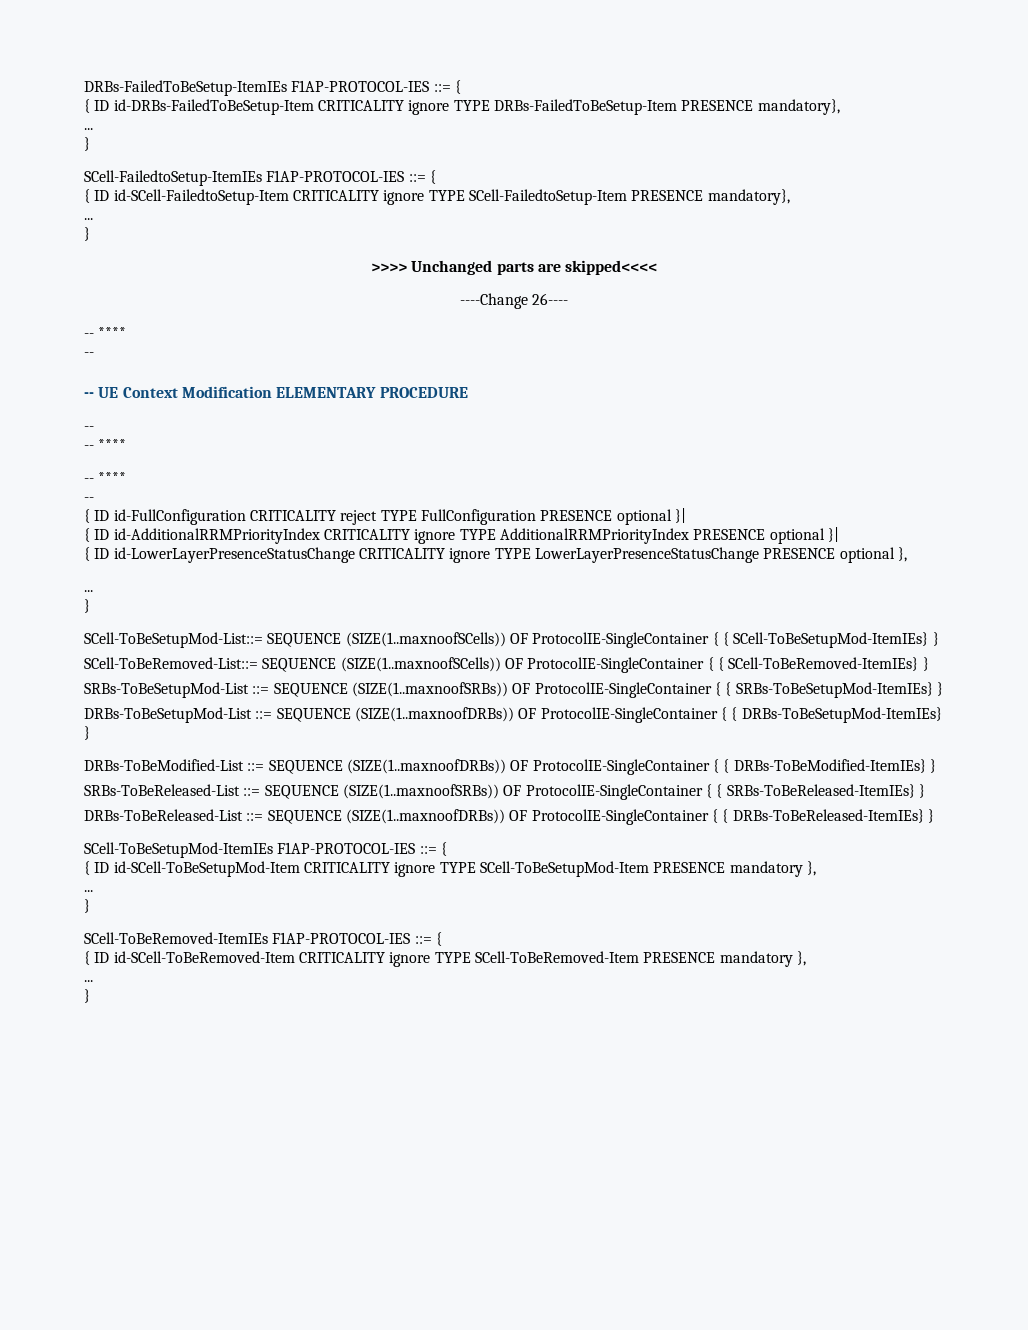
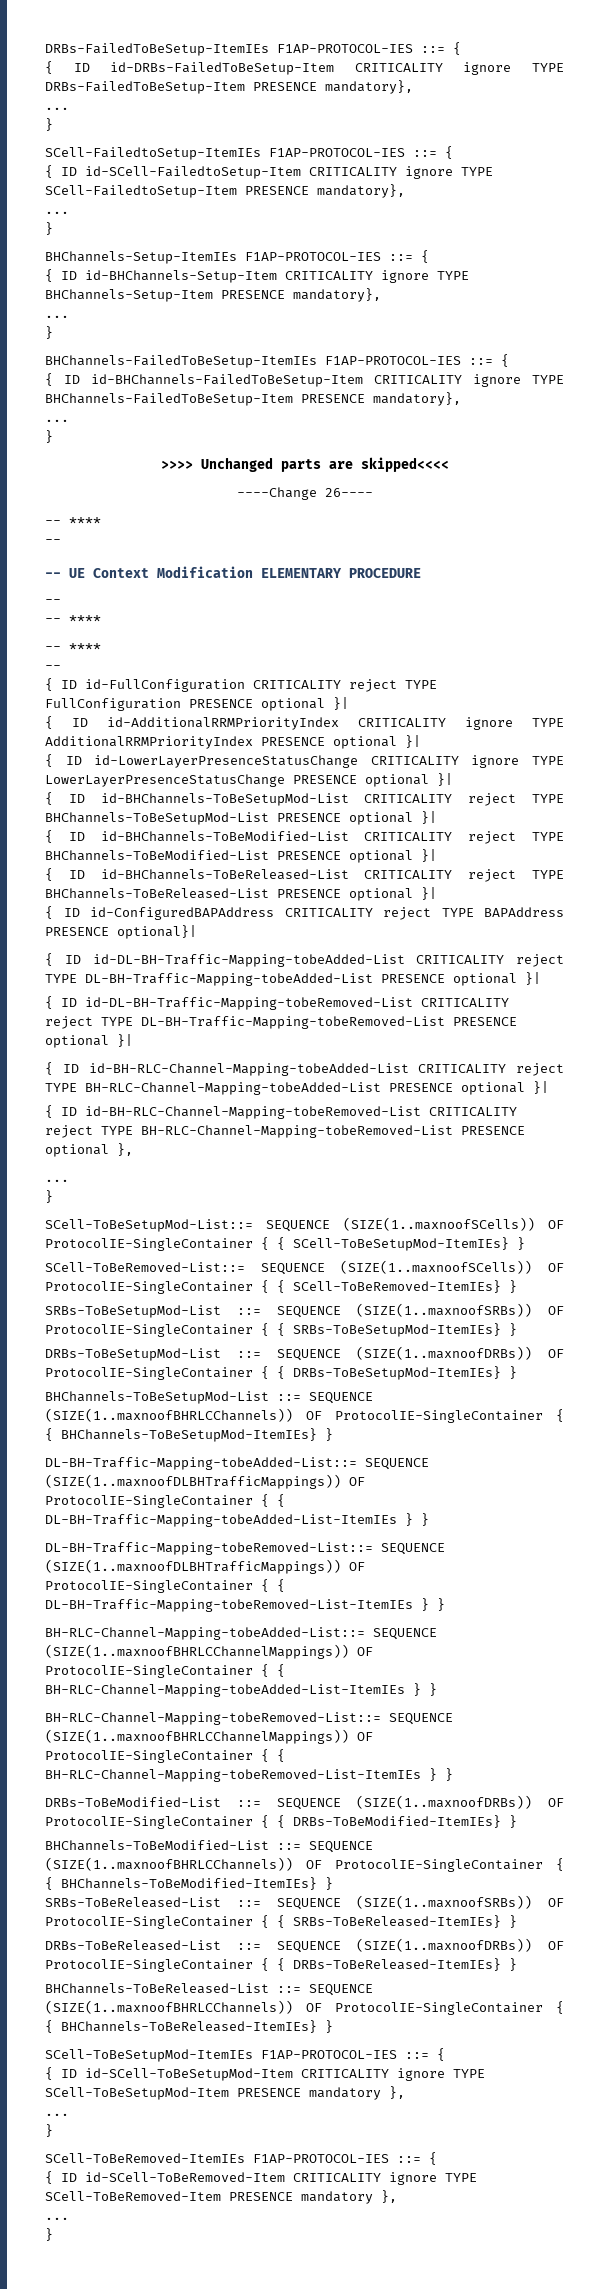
+ BHChannels-Setup-ItemIEs F1AP-PROTOCOL-IES ::= {
+ { ID id-BHChannels-Setup-Item CRITICALITY ignore TYPE BHChannels-Setup-Item PRESENCE mandatory},
+ ...
+ }
+ BHChannels-FailedToBeSetup-ItemIEs F1AP-PROTOCOL-IES ::= {
+ { ID id-BHChannels-FailedToBeSetup-Item CRITICALITY ignore TYPE BHChannels-FailedToBeSetup-Item PRESENCE mandatory},
+ ...
+ }
- { ID id-LowerLayerPresenceStatusChange CRITICALITY ignore TYPE LowerLayerPresenceStatusChange PRESENCE optional },
+ { ID id-LowerLayerPresenceStatusChange CRITICALITY ignore TYPE LowerLayerPresenceStatusChange PRESENCE optional }|
+ { ID id-BHChannels-ToBeSetupMod-List CRITICALITY reject TYPE BHChannels-ToBeSetupMod-List PRESENCE optional }|
+ { ID id-BHChannels-ToBeModified-List CRITICALITY reject TYPE BHChannels-ToBeModified-List PRESENCE optional }|
+ { ID id-BHChannels-ToBeReleased-List CRITICALITY reject TYPE BHChannels-ToBeReleased-List PRESENCE optional }|
+ { ID id-ConfiguredBAPAddress CRITICALITY reject TYPE BAPAddress PRESENCE optional}|
+ { ID id-DL-BH-Traffic-Mapping-tobeAdded-List CRITICALITY reject TYPE DL-BH-Traffic-Mapping-tobeAdded-List PRESENCE optional }|
+ { ID id-DL-BH-Traffic-Mapping-tobeRemoved-List CRITICALITY reject TYPE DL-BH-Traffic-Mapping-tobeRemoved-List PRESENCE optional }|
+ { ID id-BH-RLC-Channel-Mapping-tobeAdded-List CRITICALITY reject TYPE BH-RLC-Channel-Mapping-tobeAdded-List PRESENCE optional }|
+ { ID id-BH-RLC-Channel-Mapping-tobeRemoved-List CRITICALITY reject TYPE BH-RLC-Channel-Mapping-tobeRemoved-List PRESENCE optional },
+ BHChannels-ToBeSetupMod-List ::= SEQUENCE (SIZE(1..maxnoofBHRLCChannels)) OF ProtocolIE-SingleContainer { { BHChannels-ToBeSetupMod-ItemIEs} }
+ DL-BH-Traffic-Mapping-tobeAdded-List::= SEQUENCE (SIZE(1..maxnoofDLBHTrafficMappings)) OF ProtocolIE-SingleContainer { { DL-BH-Traffic-Mapping-tobeAdded-List-ItemIEs } }
+ DL-BH-Traffic-Mapping-tobeRemoved-List::= SEQUENCE (SIZE(1..maxnoofDLBHTrafficMappings)) OF ProtocolIE-SingleContainer { { DL-BH-Traffic-Mapping-tobeRemoved-List-ItemIEs } }
+ BH-RLC-Channel-Mapping-tobeAdded-List::= SEQUENCE (SIZE(1..maxnoofBHRLCChannelMappings)) OF ProtocolIE-SingleContainer { { BH-RLC-Channel-Mapping-tobeAdded-List-ItemIEs } }
+ BH-RLC-Channel-Mapping-tobeRemoved-List::= SEQUENCE (SIZE(1..maxnoofBHRLCChannelMappings)) OF ProtocolIE-SingleContainer { { BH-RLC-Channel-Mapping-tobeRemoved-List-ItemIEs } }
+ BHChannels-ToBeModified-List ::= SEQUENCE (SIZE(1..maxnoofBHRLCChannels)) OF ProtocolIE-SingleContainer { { BHChannels-ToBeModified-ItemIEs} }
+ BHChannels-ToBeReleased-List ::= SEQUENCE (SIZE(1..maxnoofBHRLCChannels)) OF ProtocolIE-SingleContainer { { BHChannels-ToBeReleased-ItemIEs} }

